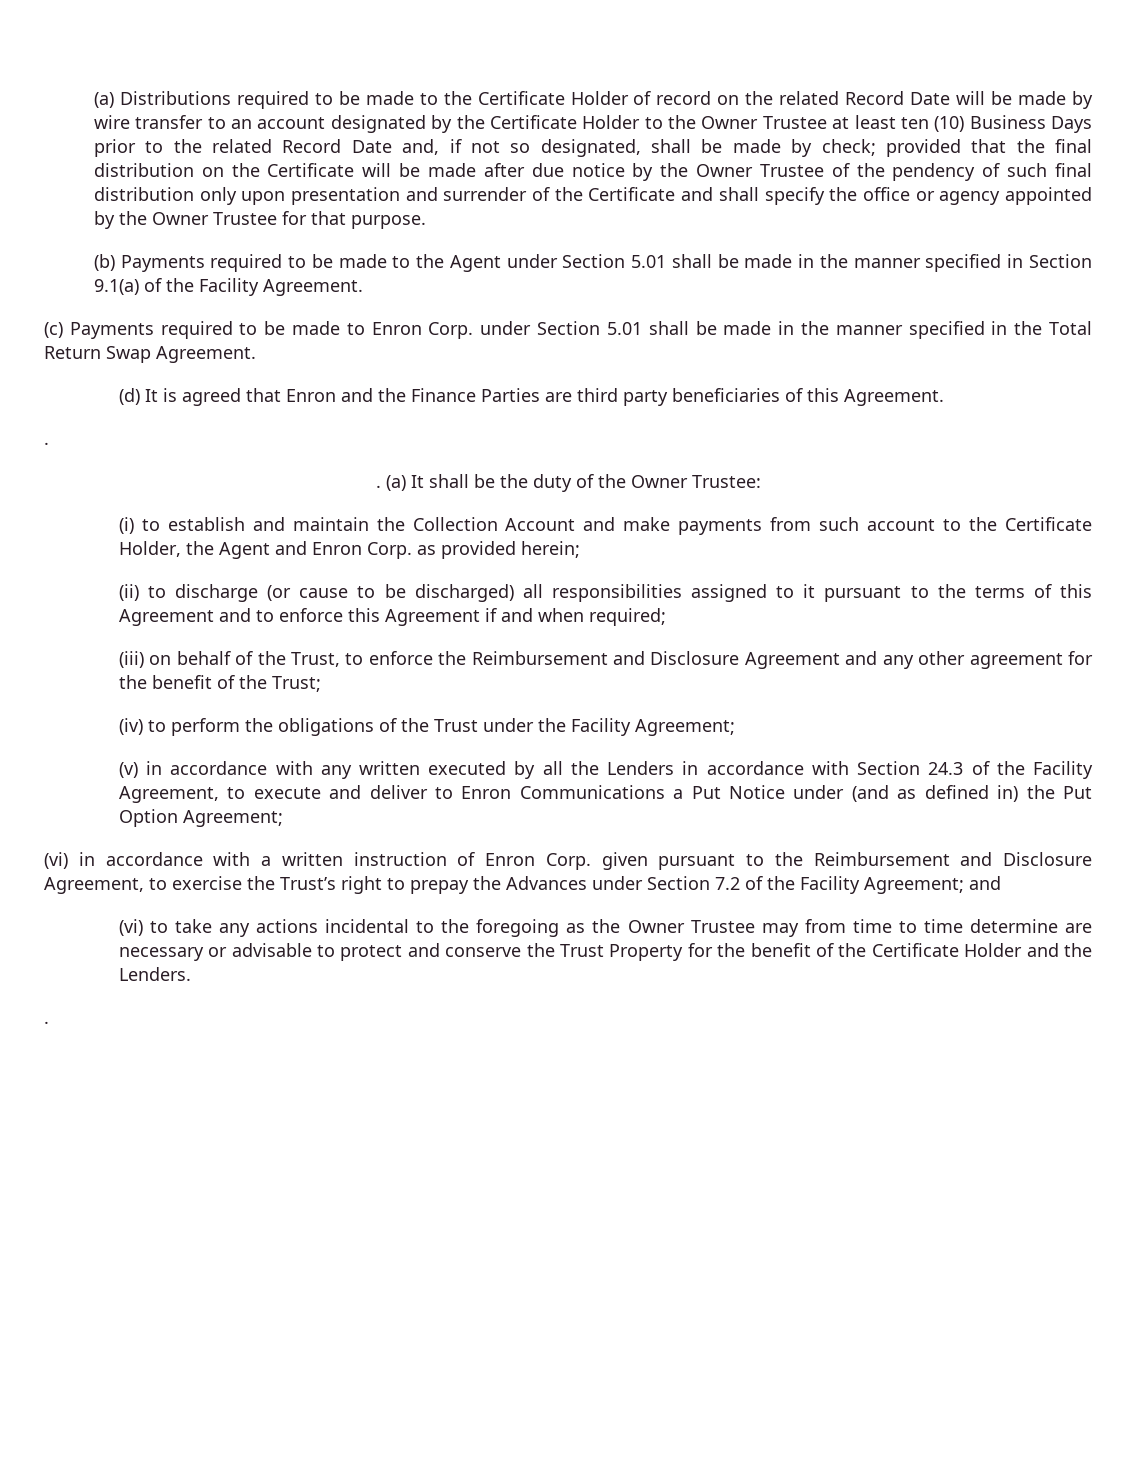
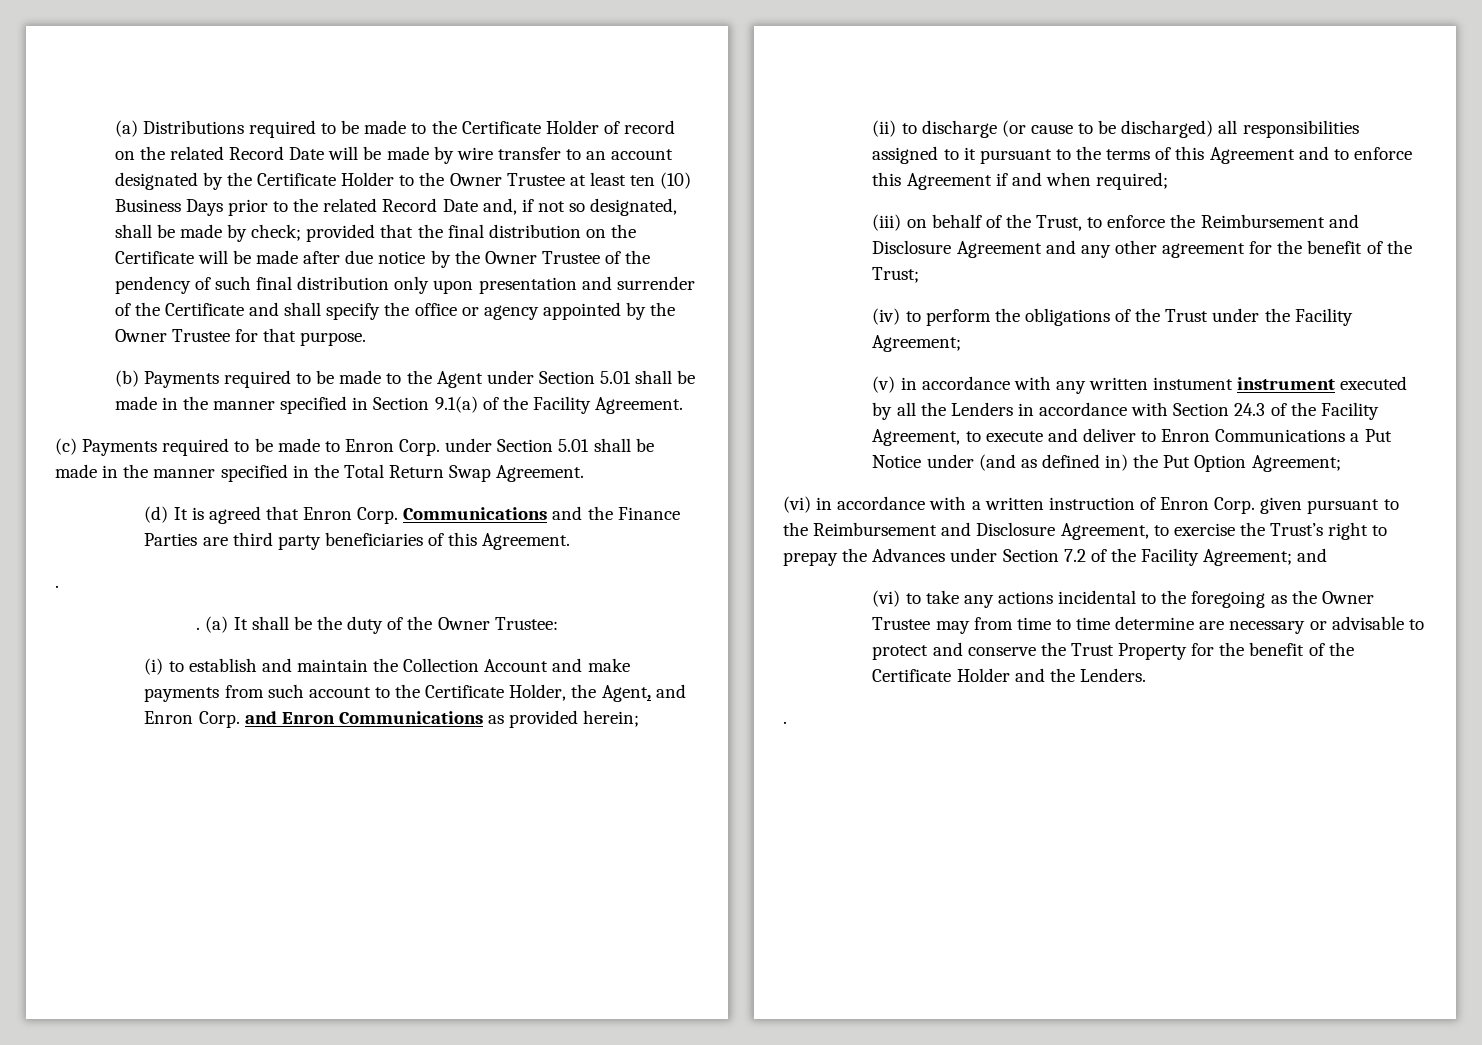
- (d) It is agreed that Enron and the Finance Parties are third party beneficiaries of this Agreement.
+ (d) It is agreed that Enron Corp. Communications and the Finance Parties are third party beneficiaries of this Agreement.
- (i) to establish and maintain the Collection Account and make payments from such account to the Certificate Holder, the Agent and Enron Corp. as provided herein;
+ (i) to establish and maintain the Collection Account and make payments from such account to the Certificate Holder, the Agent, and Enron Corp. and Enron Communications as provided herein;
- (v) in accordance with any written executed by all the Lenders in accordance with Section 24.3 of the Facility Agreement, to execute and deliver to Enron Communications a Put Notice under (and as defined in) the Put Option Agreement;
+ (v) in accordance with any written instument instrument executed by all the Lenders in accordance with Section 24.3 of the Facility Agreement, to execute and deliver to Enron Communications a Put Notice under (and as defined in) the Put Option Agreement;

